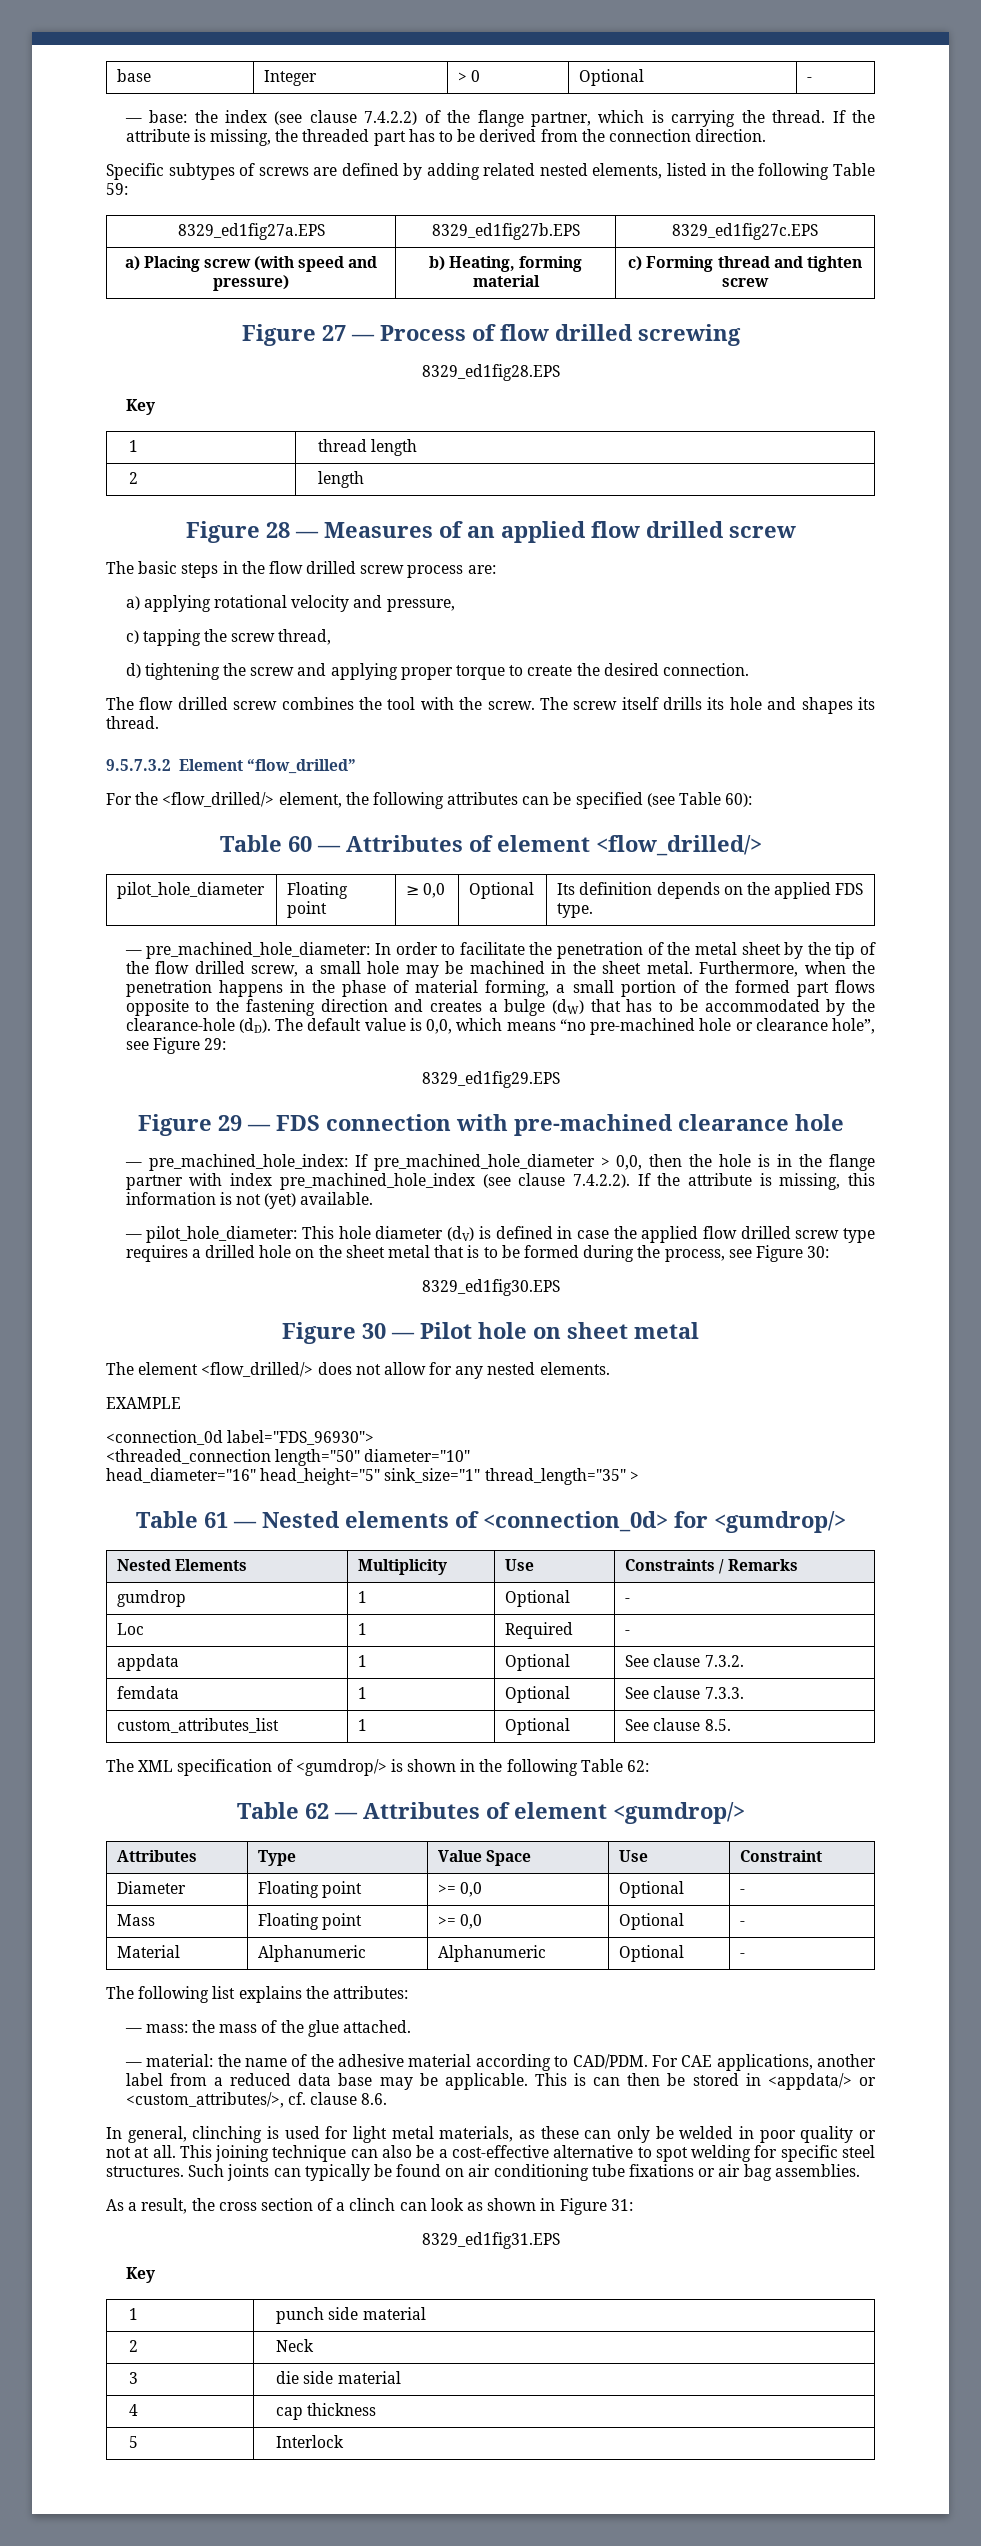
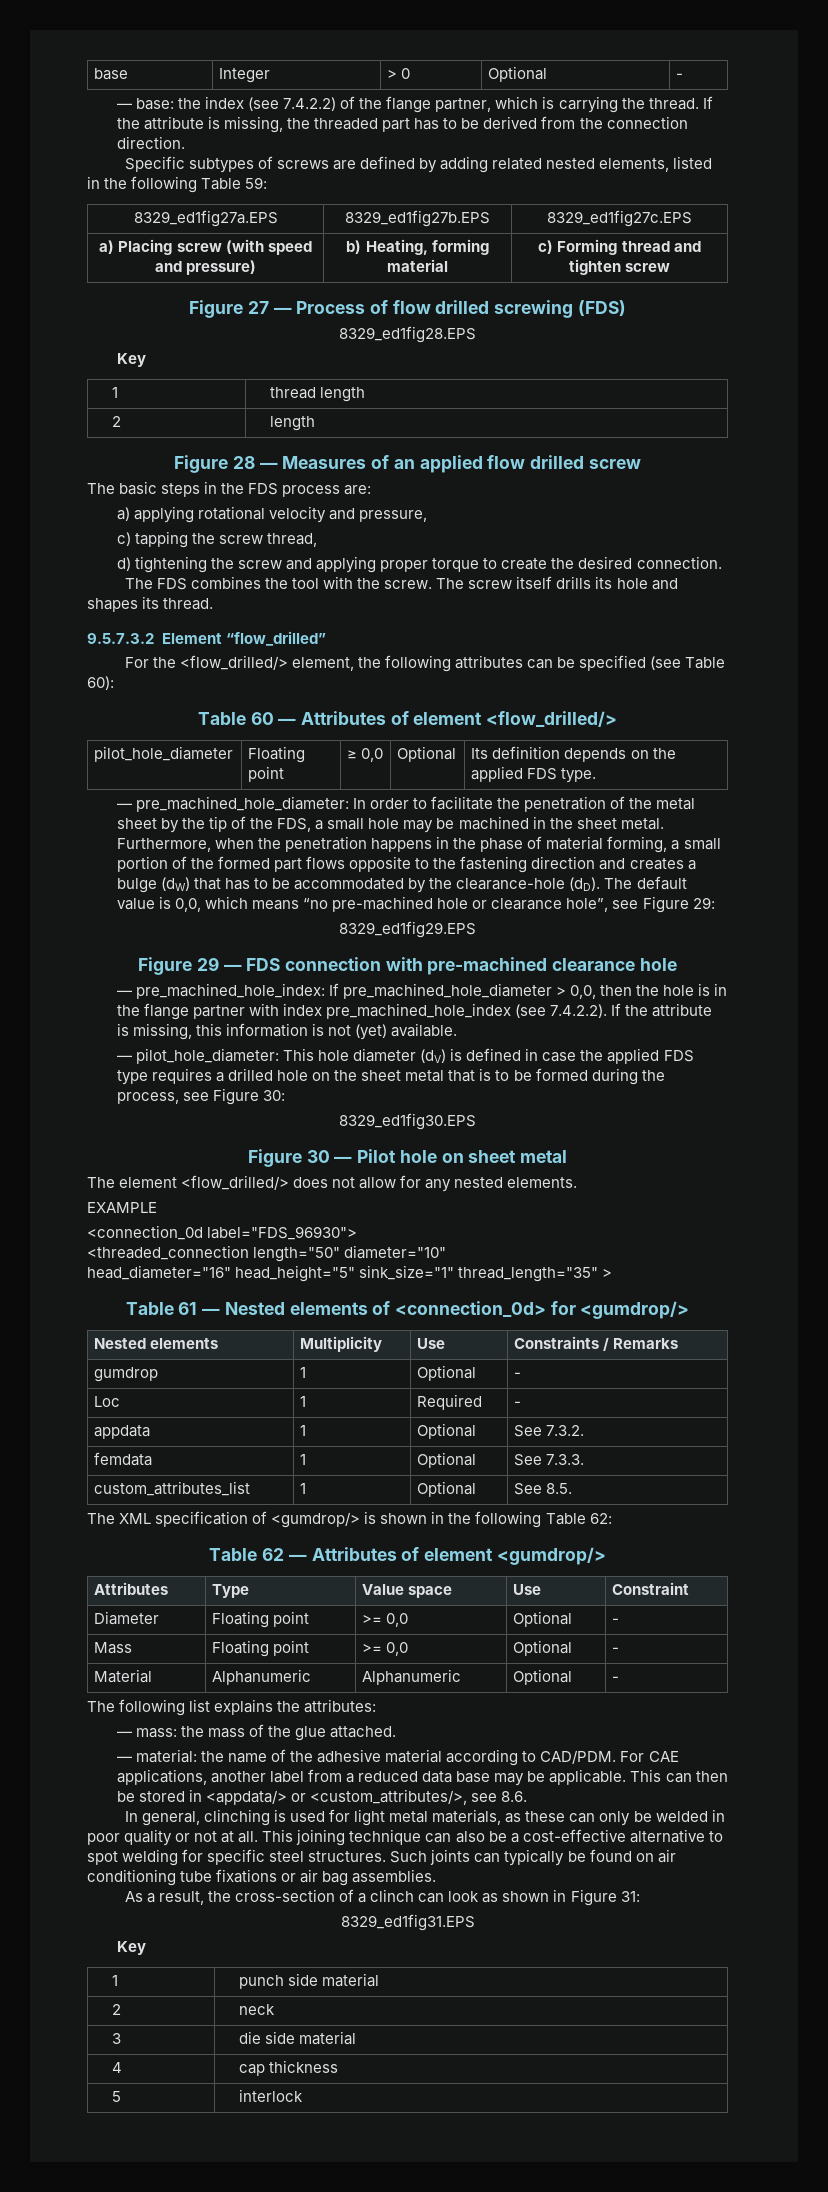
- — base: the index (see clause 7.4.2.2) of the flange partner, which is carrying the thread.
+ — base: the index (see 7.4.2.2) of the flange partner, which is carrying the thread.
- Figure 27 — Process of flow drilled screwing
+ Figure 27 — Process of flow drilled screwing (FDS)
- The basic steps in the flow drilled screw process are:
+ The basic steps in the FDS process are:
- The flow drilled screw combines the tool with the screw.
+ The FDS combines the tool with the screw.
- — pre_machined_hole_diameter: In order to facilitate the penetration of the metal sheet by the tip of the flow drilled screw, a small hole may be machined in the sheet metal.
+ — pre_machined_hole_diameter: In order to facilitate the penetration of the metal sheet by the tip of the FDS, a small hole may be machined in the sheet metal.
- — pre_machined_hole_index: If pre_machined_hole_diameter > 0,0, then the hole is in the flange partner with index pre_machined_hole_index (see clause 7.4.2.2). If the attribute is missing, this information is not (yet) available.
+ — pre_machined_hole_index: If pre_machined_hole_diameter > 0,0, then the hole is in the flange partner with index pre_machined_hole_index (see 7.4.2.2). If the attribute is missing, this information is not (yet) available.
- — pilot_hole_diameter: This hole diameter (dV) is defined in case the applied flow drilled screw type requires a drilled hole on the sheet metal that is to be formed during the process, see Figure 30:
+ — pilot_hole_diameter: This hole diameter (dV) is defined in case the applied FDS type requires a drilled hole on the sheet metal that is to be formed during the process, see Figure 30:
- Nested Elements | Multiplicity | Use | Constraints / Remarks
+ Nested elements | Multiplicity | Use | Constraints / Remarks
- appdata | 1 | Optional | See clause 7.3.2.
+ appdata | 1 | Optional | See 7.3.2.
- femdata | 1 | Optional | See clause 7.3.3.
+ femdata | 1 | Optional | See 7.3.3.
- custom_attributes_list | 1 | Optional | See clause 8.5.
+ custom_attributes_list | 1 | Optional | See 8.5.
- Attributes | Type | Value Space | Use | Constraint
+ Attributes | Type | Value space | Use | Constraint
- This is can then be stored in <appdata/> or <custom_attributes/>, cf. clause 8.6.
+ This can then be stored in <appdata/> or <custom_attributes/>, see 8.6.
- As a result, the cross section of a clinch can look as shown in Figure 31:
+ As a result, the cross-section of a clinch can look as shown in Figure 31:
- 2 | Neck
+ 2 | neck
- 5 | Interlock
+ 5 | interlock

